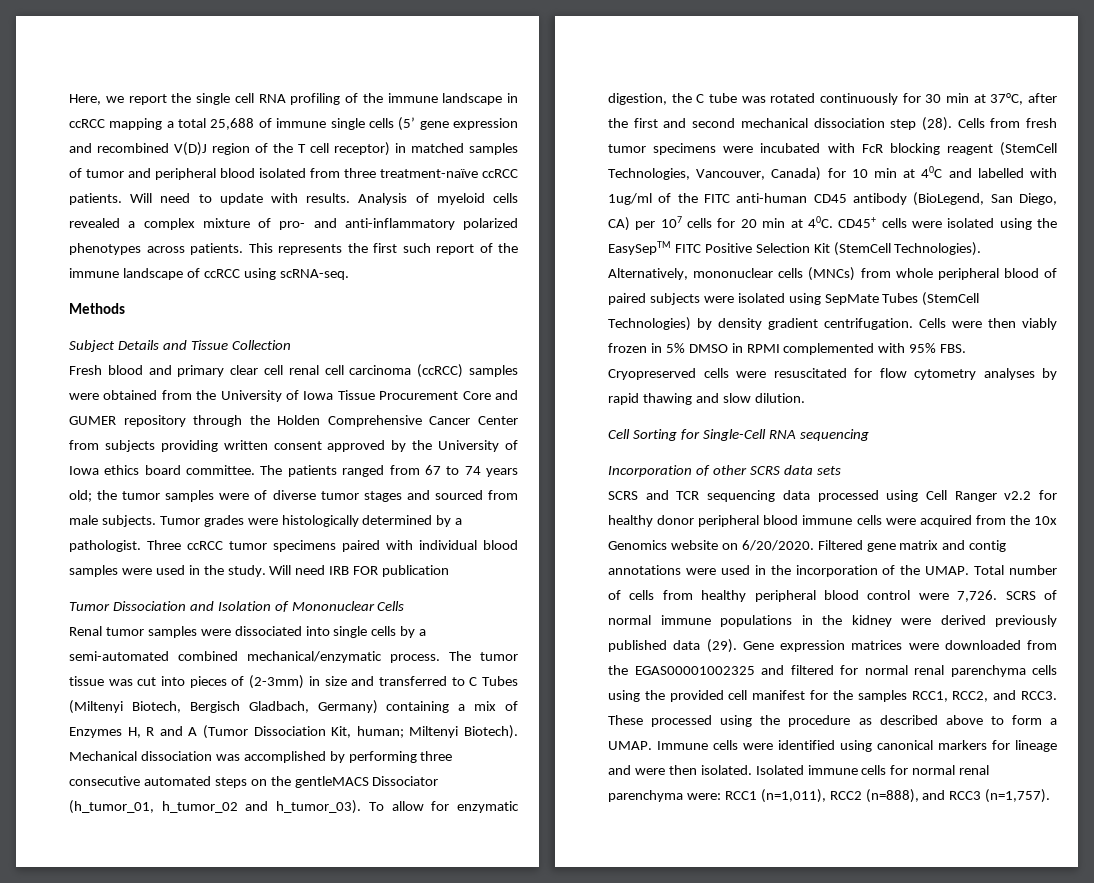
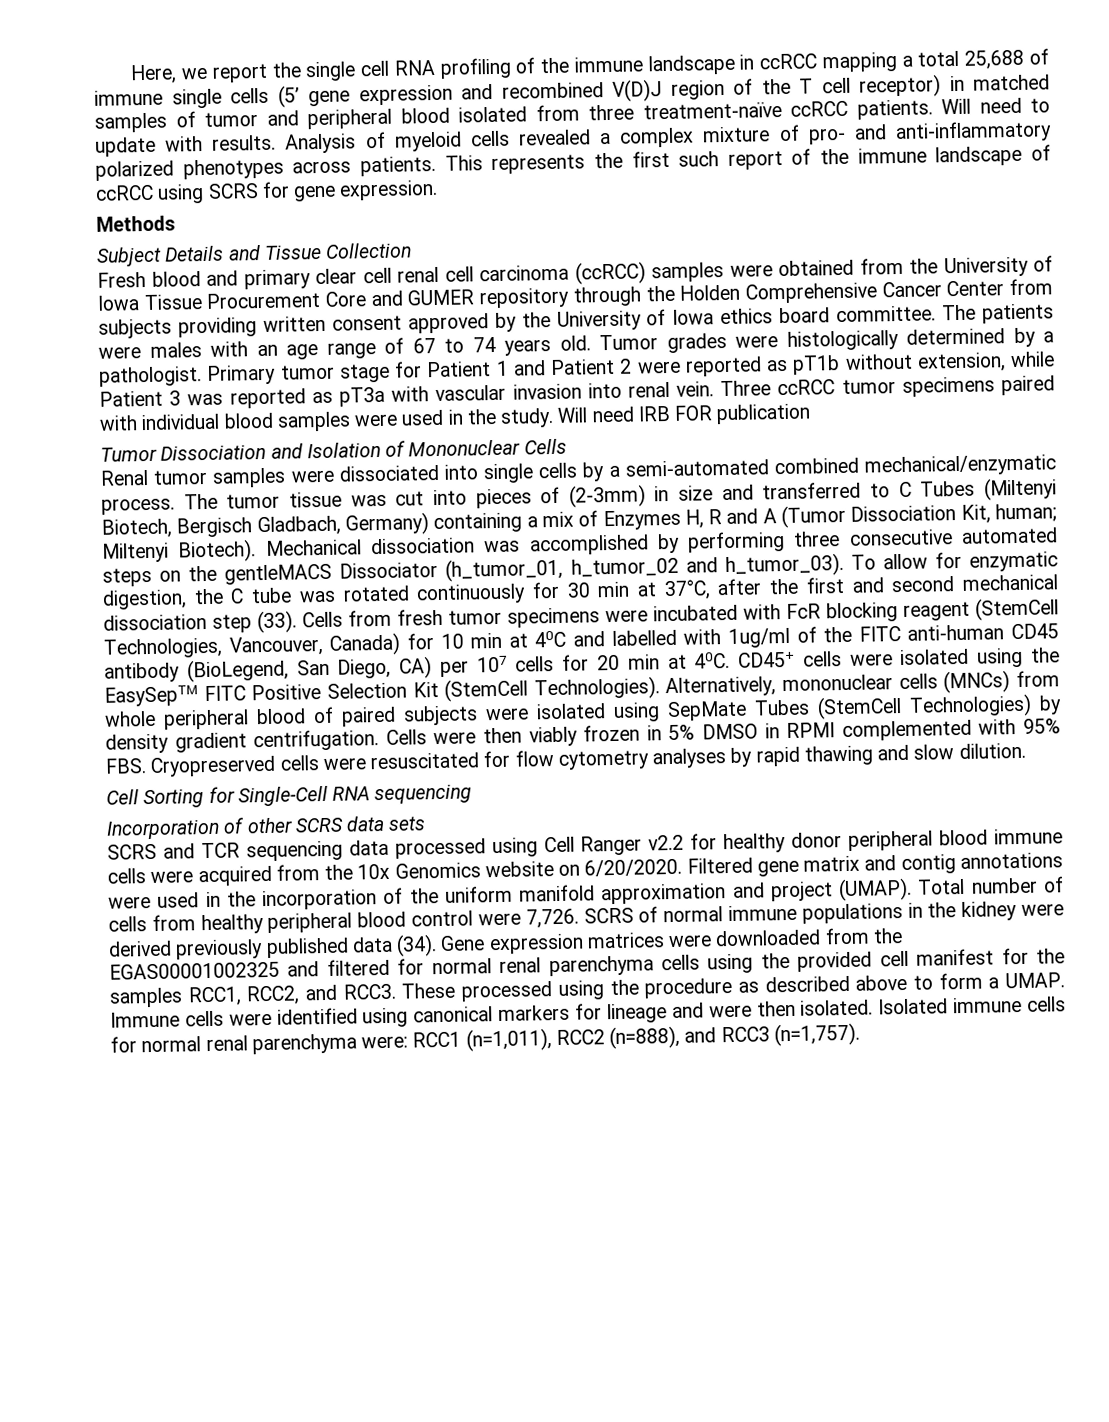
- This represents the first such report of the immune landscape of ccRCC using scRNA-seq.
+ This represents the first such report of the immune landscape of ccRCC using SCRS for gene expression.
- The patients ranged from 67 to 74 years old; the tumor samples were of diverse tumor stages and sourced from male subjects.
+ The patients were males with an age range of 67 to 74 years old.
+ Primary tumor stage for Patient 1 and Patient 2 were reported as pT1b without extension, while Patient 3 was reported as pT3a with vascular invasion into renal vein.
- To allow for enzymatic digestion, the C tube was rotated continuously for 30 min at 37°C, after the first and second mechanical dissociation step (28).
+ To allow for enzymatic digestion, the C tube was rotated continuously for 30 min at 37°C, after the first and second mechanical dissociation step (33).
- Filtered gene matrix and contig annotations were used in the incorporation of the UMAP.
+ Filtered gene matrix and contig annotations were used in the incorporation of the uniform manifold approximation and project (UMAP).
- SCRS of normal immune populations in the kidney were derived previously published data (29).
+ SCRS of normal immune populations in the kidney were derived previously published data (34).

